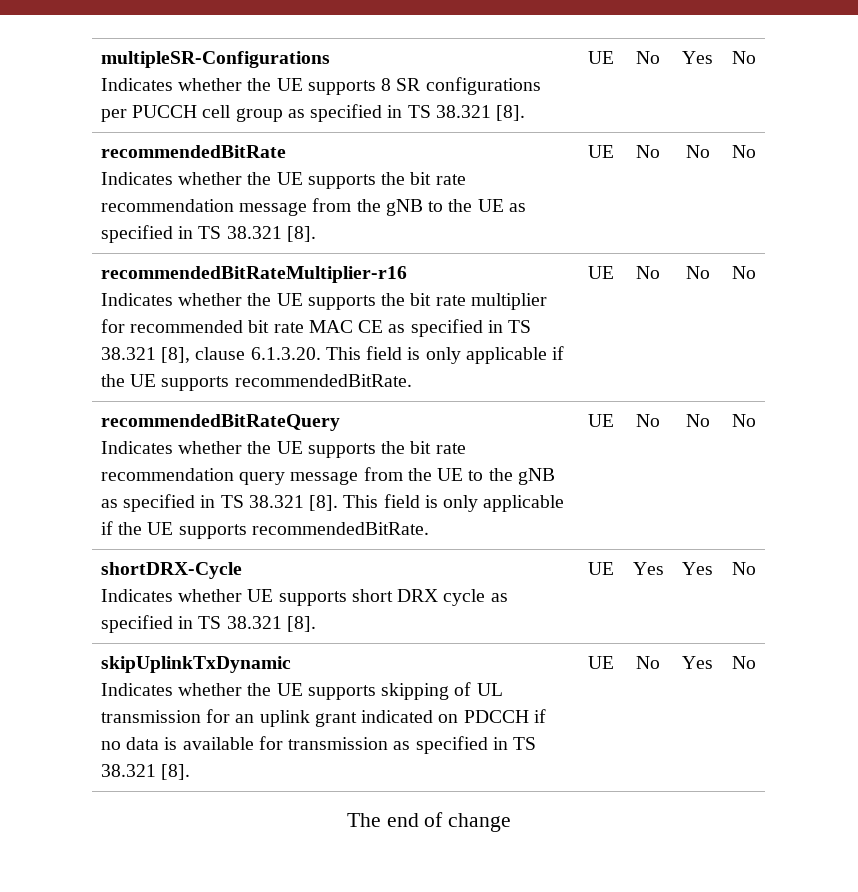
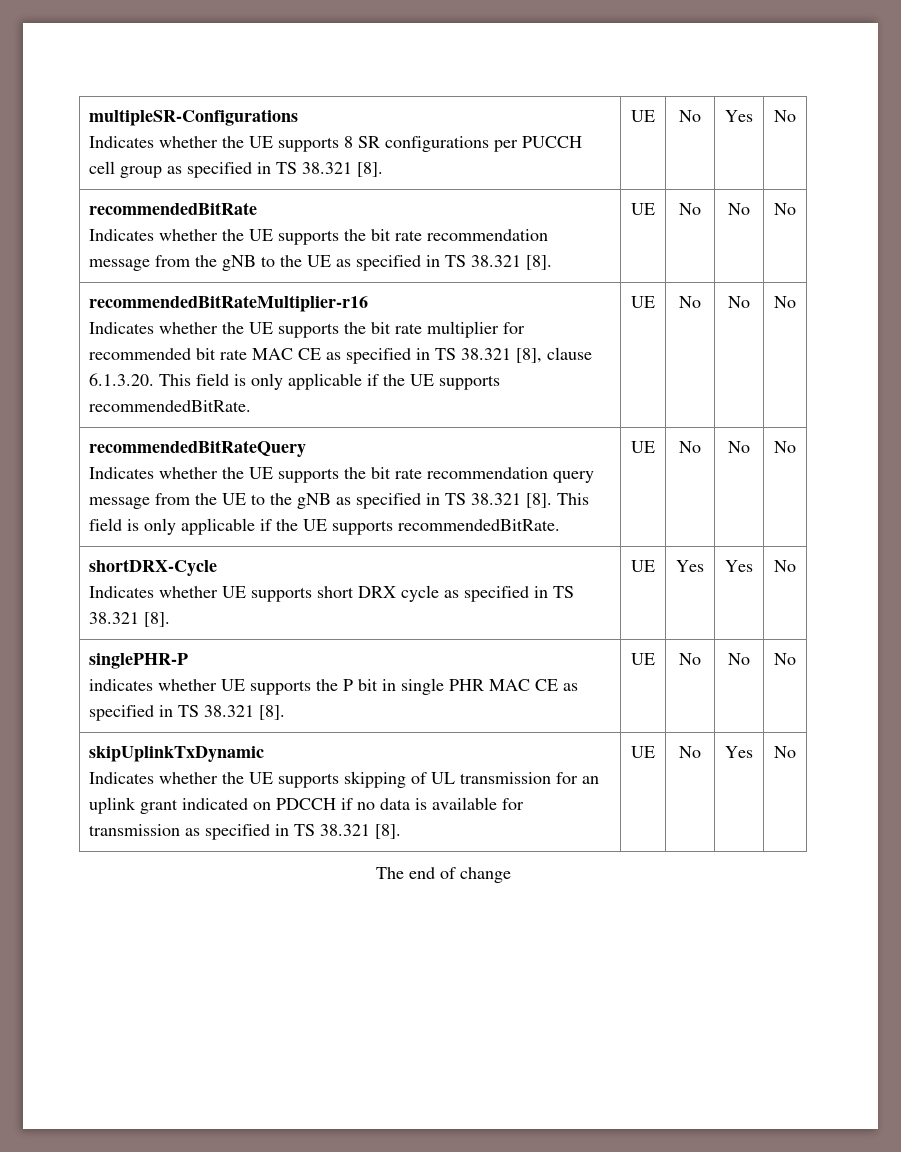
+ singlePHR-P
+ indicates whether UE supports the P bit in single PHR MAC CE as specified in TS 38.321 [8]. | UE | No | No | No

